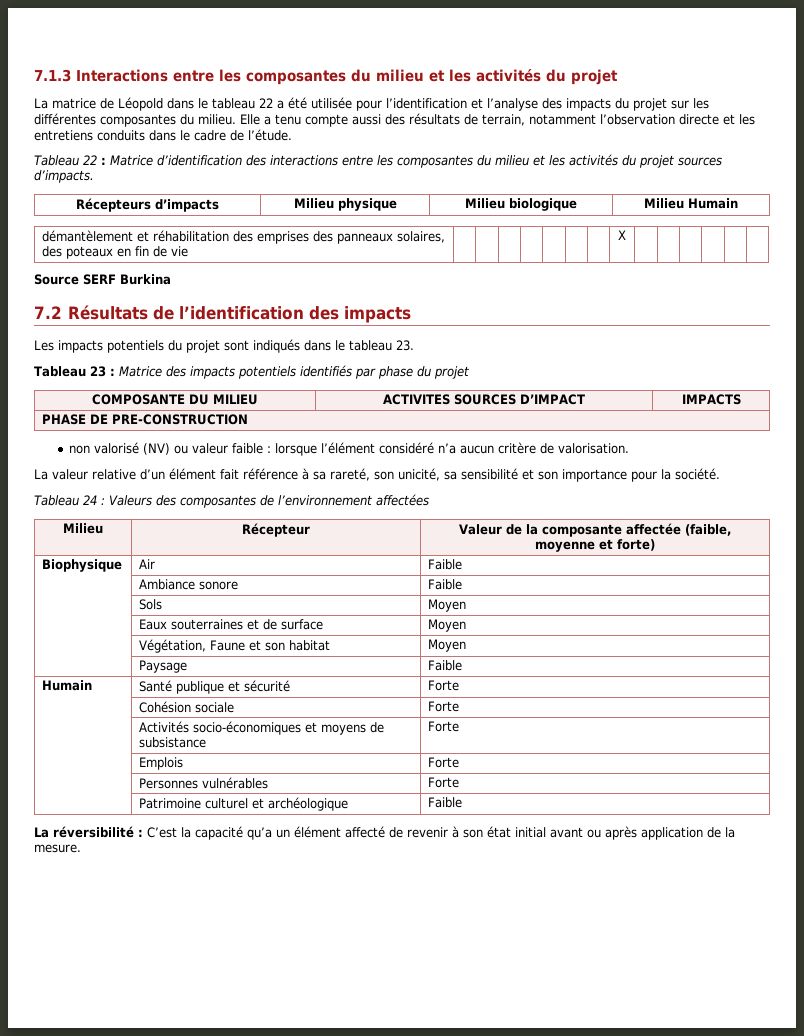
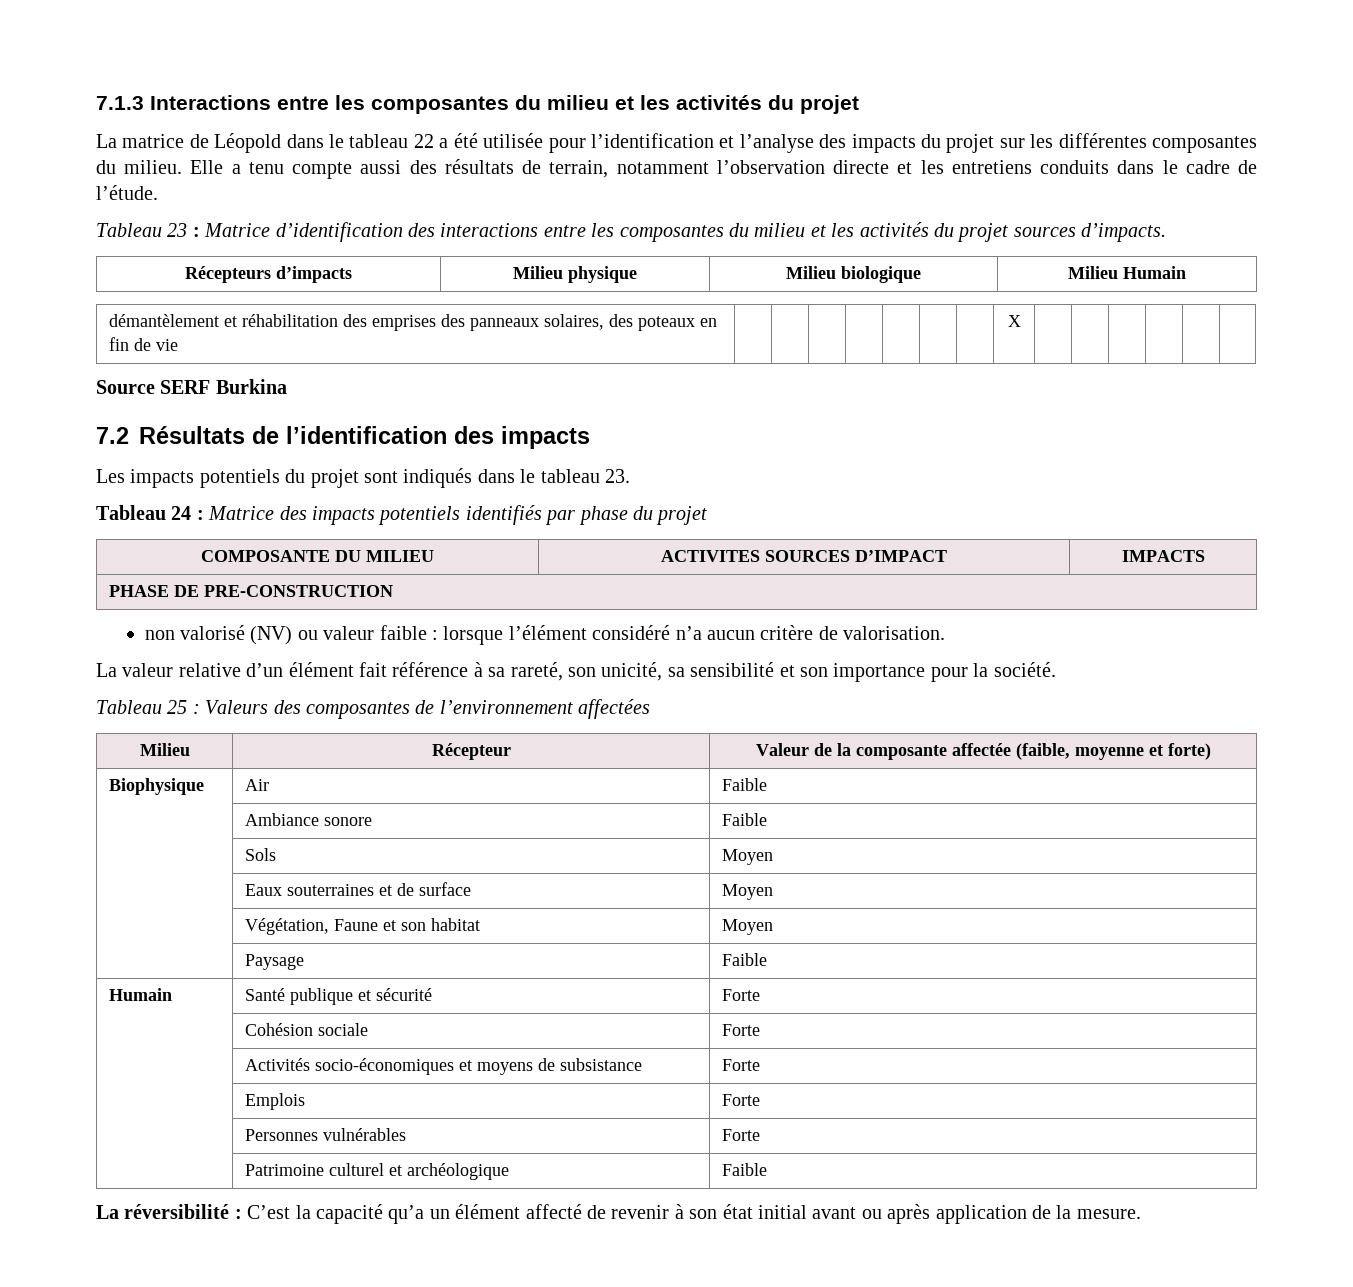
- Tableau 22 : Matrice d’identification des interactions entre les composantes du milieu et les activités du projet sources d’impacts.
+ Tableau 23 : Matrice d’identification des interactions entre les composantes du milieu et les activités du projet sources d’impacts.
- Tableau 23 : Matrice des impacts potentiels identifiés par phase du projet
+ Tableau 24 : Matrice des impacts potentiels identifiés par phase du projet
- Tableau 24 : Valeurs des composantes de l’environnement affectées
+ Tableau 25 : Valeurs des composantes de l’environnement affectées

